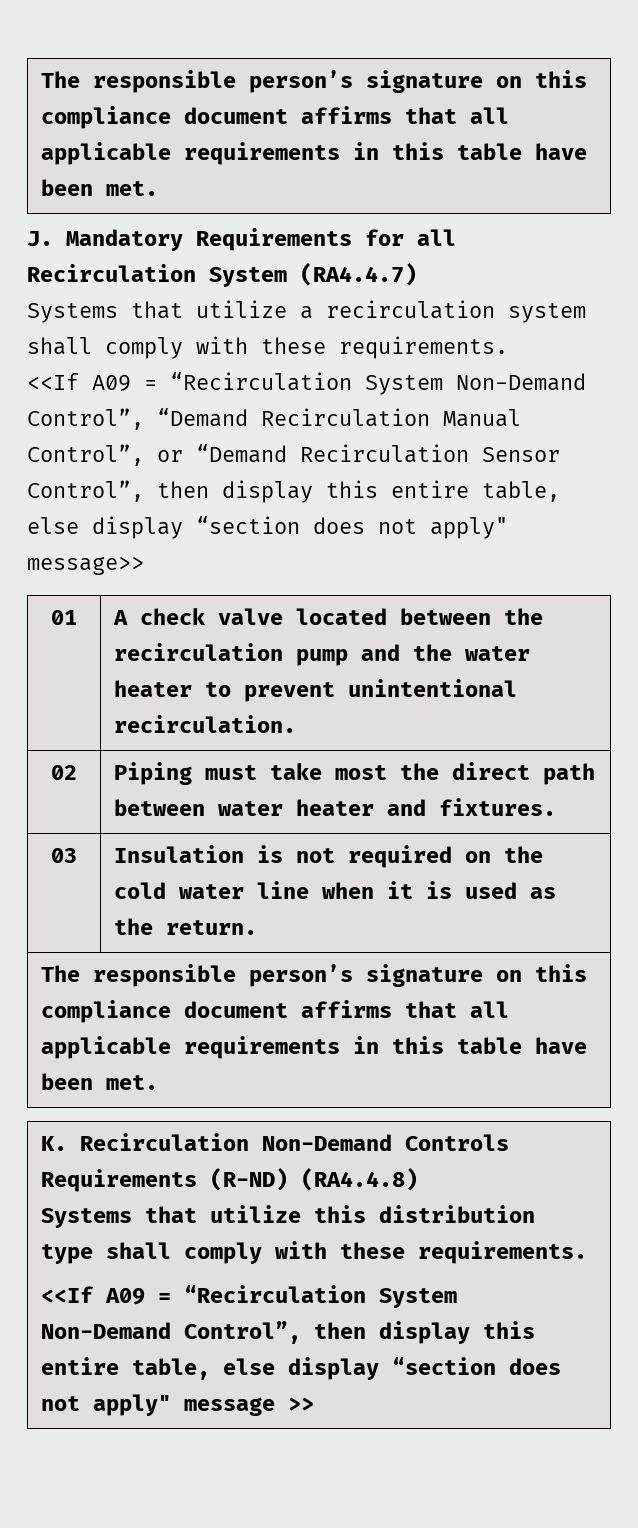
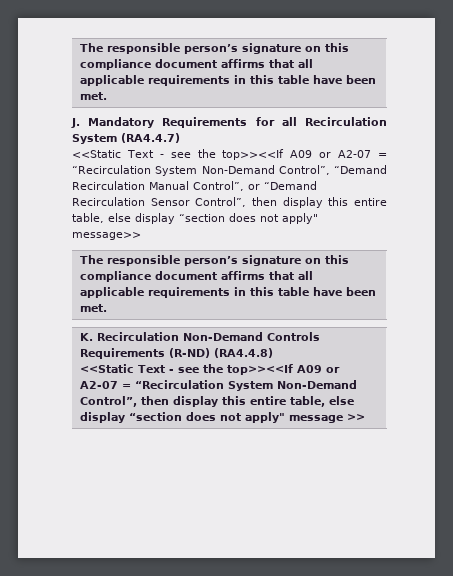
- Systems that utilize a recirculation system shall comply with these requirements.
- <<If A09 = “Recirculation System Non-Demand Control”, “Demand Recirculation Manual Control”, or “Demand Recirculation Sensor Control”, then display this entire table, else display “section does not apply" message>>
+ <<Static Text - see the top>><<If A09 or A2-07 = “Recirculation System Non-Demand Control”, “Demand Recirculation Manual Control”, or “Demand Recirculation Sensor Control”, then display this entire table, else display “section does not apply" message>>
- 01 | A check valve located between the recirculation pump and the water heater to prevent unintentional recirculation.
- 02 | Piping must take most the direct path between water heater and fixtures.
- 03 | Insulation is not required on the cold water line when it is used as the return.
  K. Recirculation Non-Demand Controls Requirements (R-ND) (RA4.4.8)
- Systems that utilize this distribution type shall comply with these requirements.
- <<If A09 = “Recirculation System Non-Demand Control”, then display this entire table, else display “section does not apply" message >>
+ <<Static Text - see the top>><<If A09 or A2-07 = “Recirculation System Non-Demand Control”, then display this entire table, else display “section does not apply" message >>

